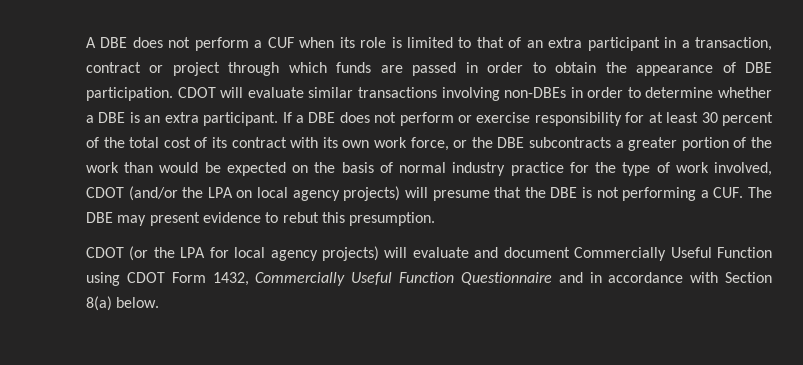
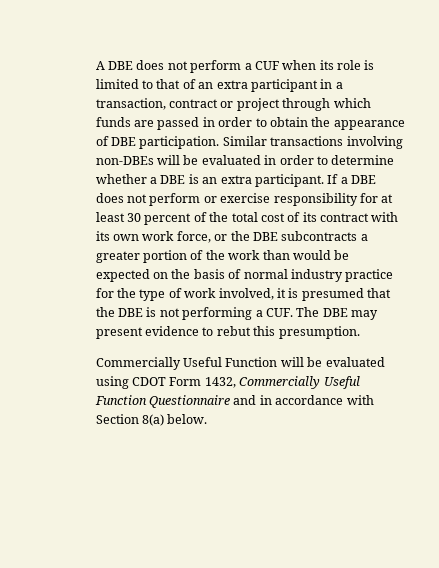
- CDOT will evaluate similar transactions involving non-DBEs in order to determine whether a DBE is an extra participant.
+ Similar transactions involving non-DBEs will be evaluated in order to determine whether a DBE is an extra participant.
- If a DBE does not perform or exercise responsibility for at least 30 percent of the total cost of its contract with its own work force, or the DBE subcontracts a greater portion of the work than would be expected on the basis of normal industry practice for the type of work involved, CDOT (and/or the LPA on local agency projects) will presume that the DBE is not performing a CUF. The DBE may present evidence to rebut this presumption.
+ If a DBE does not perform or exercise responsibility for at least 30 percent of the total cost of its contract with its own work force, or the DBE subcontracts a greater portion of the work than would be expected on the basis of normal industry practice for the type of work involved, it is presumed that the DBE is not performing a CUF. The DBE may present evidence to rebut this presumption.
- CDOT (or the LPA for local agency projects) will evaluate and document Commercially Useful Function using CDOT Form 1432, Commercially Useful Function Questionnaire and in accordance with Section 8(a) below.
+ Commercially Useful Function will be evaluated using CDOT Form 1432, Commercially Useful Function Questionnaire and in accordance with Section 8(a) below.

